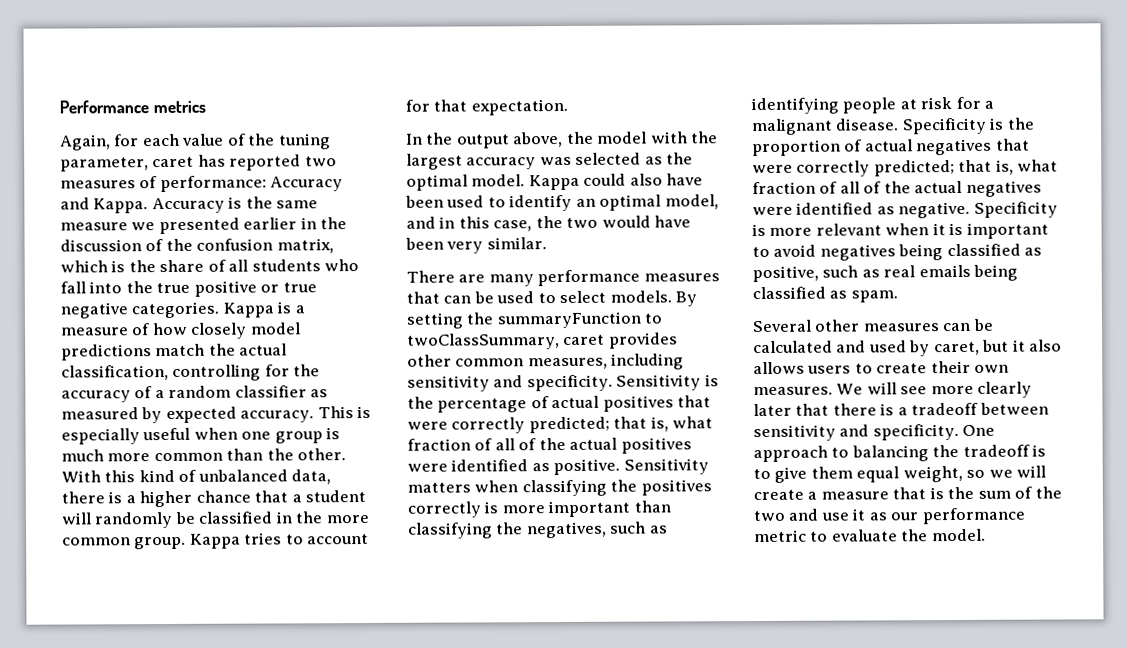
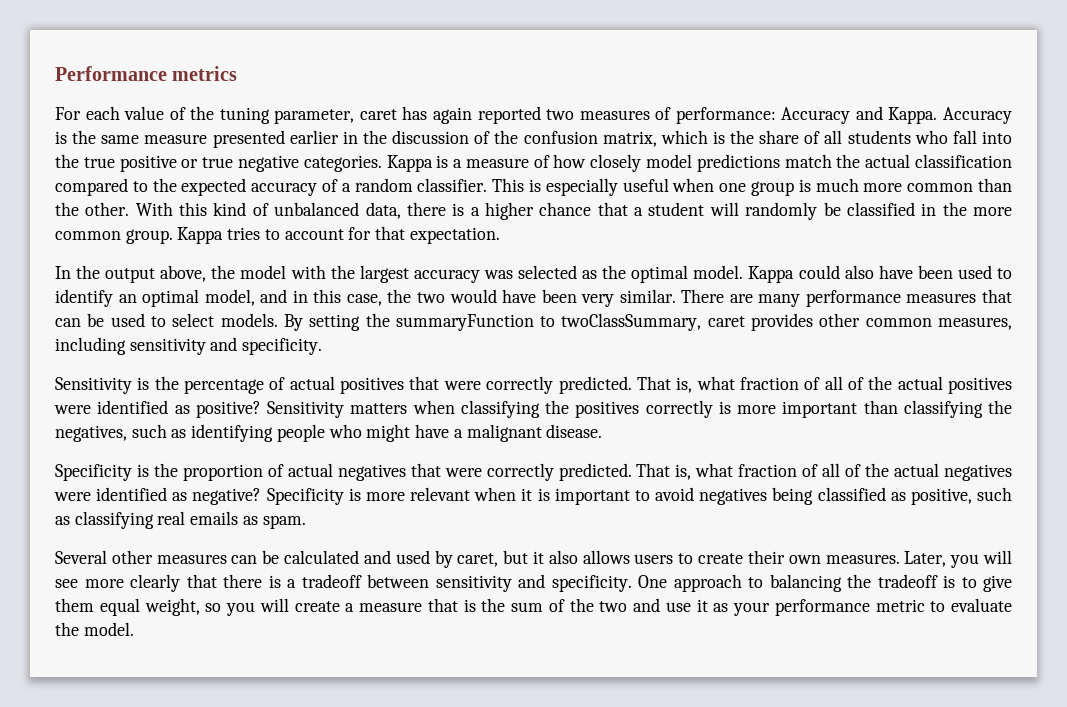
- Again, for each value of the tuning parameter, caret has reported two measures of performance: Accuracy and Kappa.
+ For each value of the tuning parameter, caret has again reported two measures of performance: Accuracy and Kappa.
- Accuracy is the same measure we presented earlier in the discussion of the confusion matrix, which is the share of all students who fall into the true positive or true negative categories.
+ Accuracy is the same measure presented earlier in the discussion of the confusion matrix, which is the share of all students who fall into the true positive or true negative categories.
- Kappa is a measure of how closely model predictions match the actual classification, controlling for the accuracy of a random classifier as measured by expected accuracy.
+ Kappa is a measure of how closely model predictions match the actual classification compared to the expected accuracy of a random classifier.
- Kappa could also have been used to identify an optimal model, and in this case, the two would have been very similar.
- There are many performance measures that can be used to select models.
+ Kappa could also have been used to identify an optimal model, and in this case, the two would have been very similar. There are many performance measures that can be used to select models.
- By setting the summaryFunction to twoClassSummary, caret provides other common measures, including sensitivity and specificity. Sensitivity is the percentage of actual positives that were correctly predicted; that is, what fraction of all of the actual positives were identified as positive.
+ By setting the summaryFunction to twoClassSummary, caret provides other common measures, including sensitivity and specificity.
+ Sensitivity is the percentage of actual positives that were correctly predicted. That is, what fraction of all of the actual positives were identified as positive?
- Sensitivity matters when classifying the positives correctly is more important than classifying the negatives, such as identifying people at risk for a malignant disease. Specificity is the proportion of actual negatives that were correctly predicted; that is, what fraction of all of the actual negatives were identified as negative.
+ Sensitivity matters when classifying the positives correctly is more important than classifying the negatives, such as identifying people who might have a malignant disease.
+ Specificity is the proportion of actual negatives that were correctly predicted. That is, what fraction of all of the actual negatives were identified as negative?
- Specificity is more relevant when it is important to avoid negatives being classified as positive, such as real emails being classified as spam.
+ Specificity is more relevant when it is important to avoid negatives being classified as positive, such as classifying real emails as spam.
- We will see more clearly later that there is a tradeoff between sensitivity and specificity.
+ Later, you will see more clearly that there is a tradeoff between sensitivity and specificity.
- One approach to balancing the tradeoff is to give them equal weight, so we will create a measure that is the sum of the two and use it as our performance metric to evaluate the model.
+ One approach to balancing the tradeoff is to give them equal weight, so you will create a measure that is the sum of the two and use it as your performance metric to evaluate the model.

